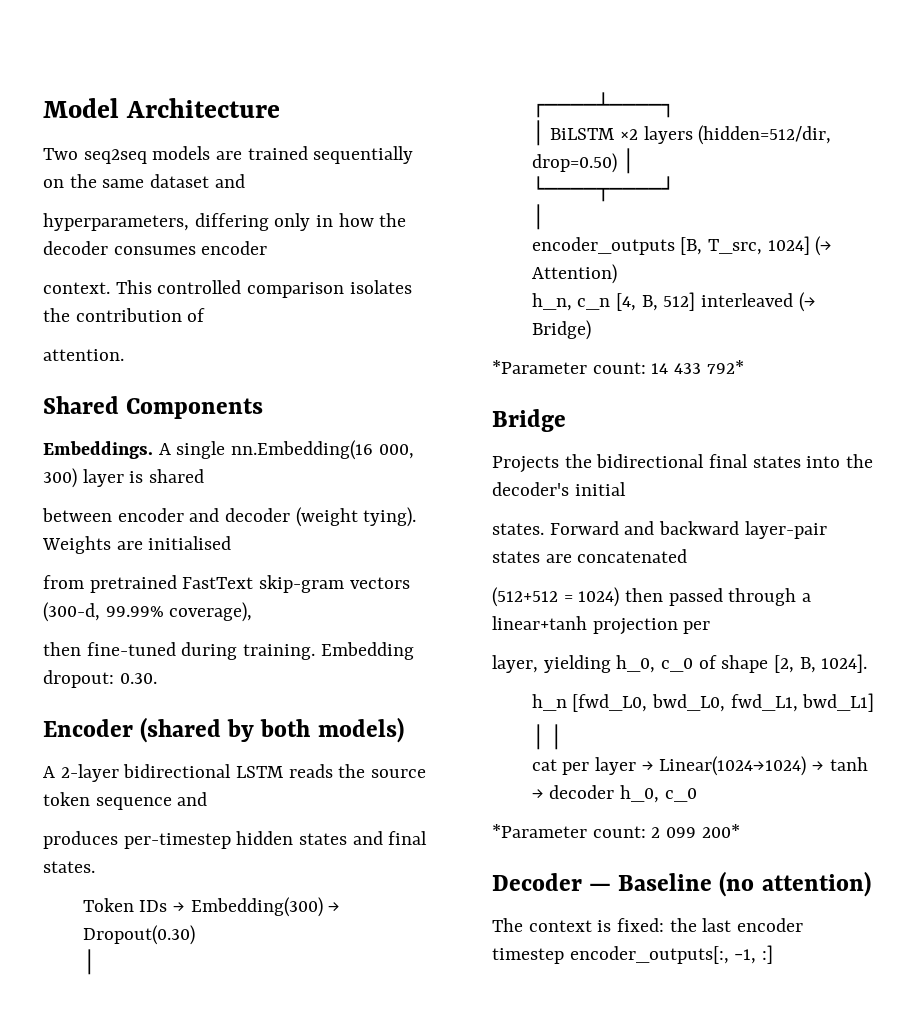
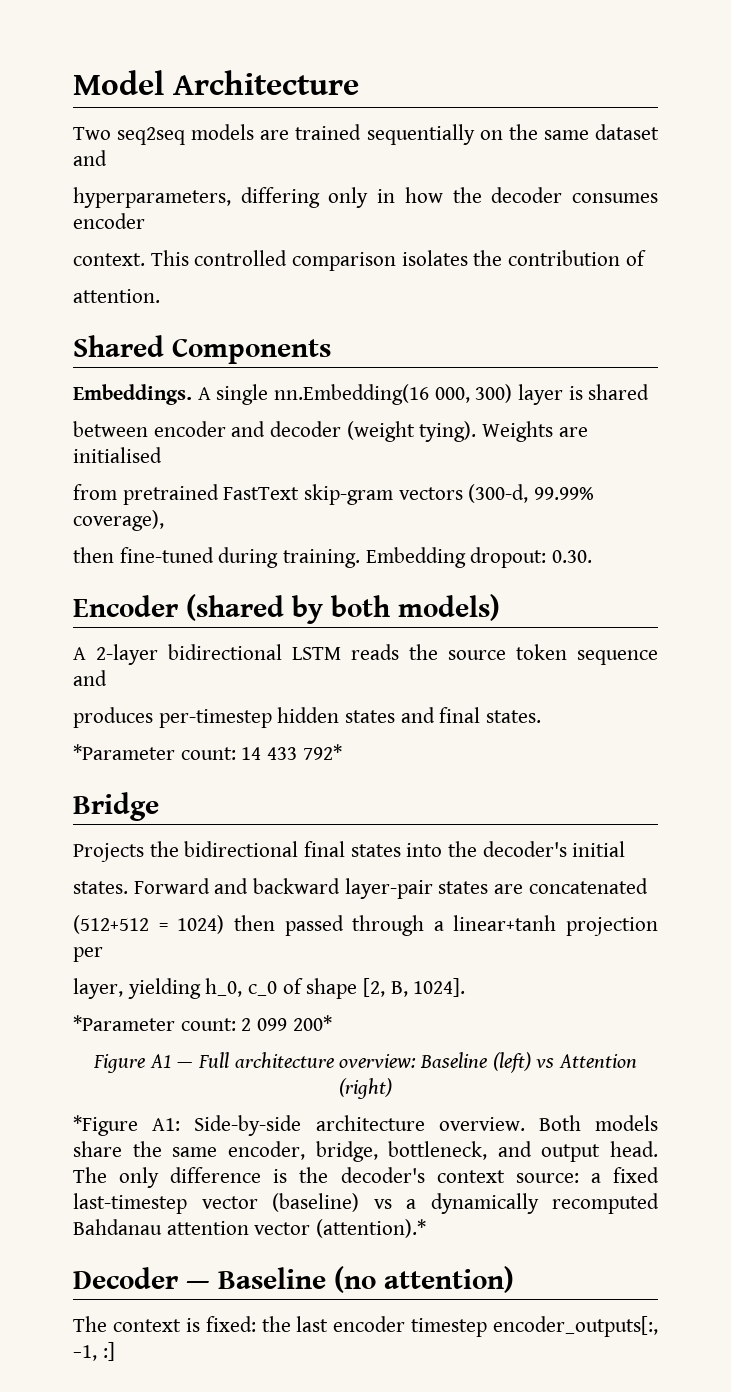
- Token IDs → Embedding(300) → Dropout(0.30)
- │
- ┌────┴────┐
- │ BiLSTM ×2 layers (hidden=512/dir, drop=0.50) │
- └────┬────┘
- │
- encoder_outputs [B, T_src, 1024] (→ Attention)
- h_n, c_n [4, B, 512] interleaved (→ Bridge)
- h_n [fwd_L0, bwd_L0, fwd_L1, bwd_L1]
- │ │
- cat per layer → Linear(1024→1024) → tanh → decoder h_0, c_0
+ Figure A1 — Full architecture overview: Baseline (left) vs Attention (right)
+ *Figure A1: Side-by-side architecture overview. Both models share the same encoder, bridge, bottleneck, and output head. The only difference is the decoder's context source: a fixed last-timestep vector (baseline) vs a dynamically recomputed Bahdanau attention vector (attention).*

